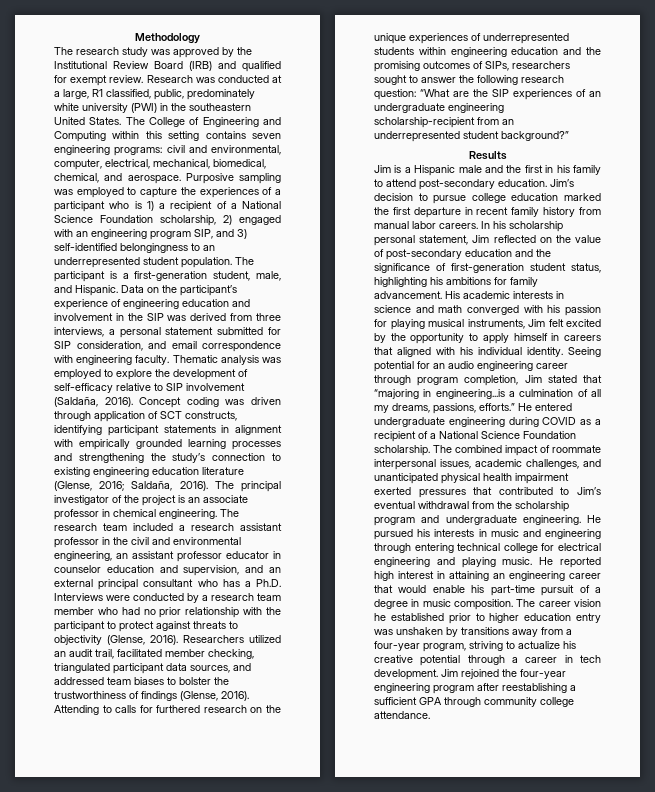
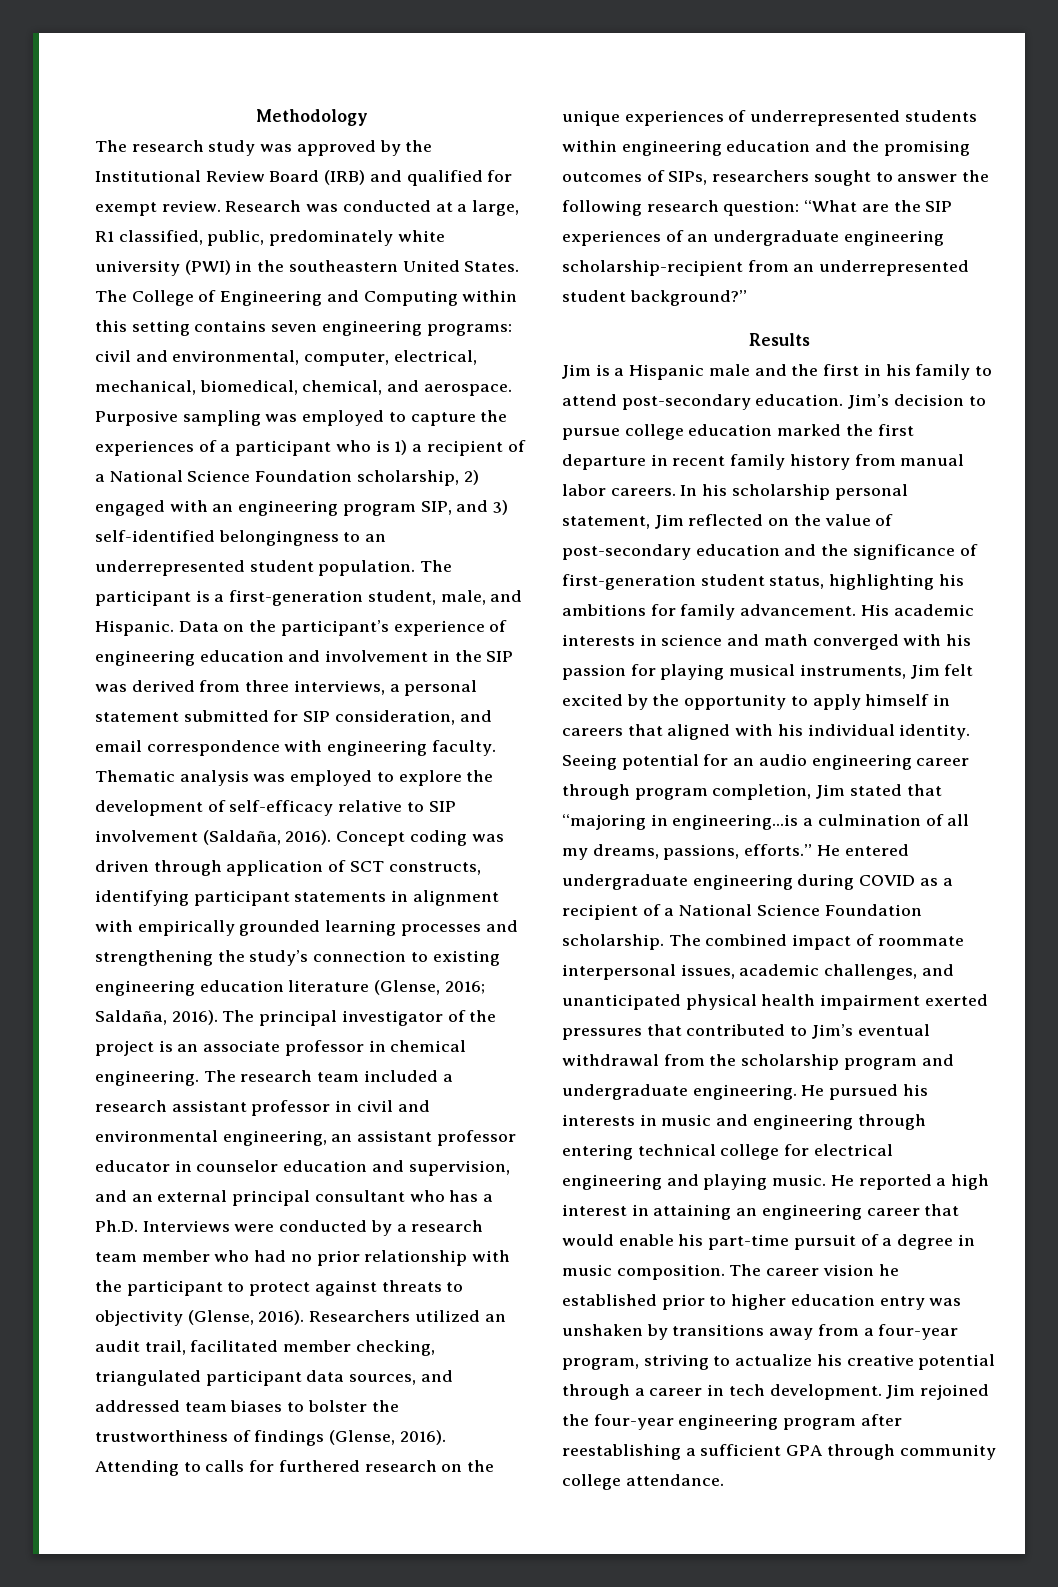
- The research team included a research assistant professor in the civil and environmental engineering, an assistant professor educator in counselor education and supervision, and an external principal consultant who has a Ph.D. Interviews were conducted by a research team member who had no prior relationship with the participant to protect against threats to objectivity (Glense, 2016).
+ The research team included a research assistant professor in civil and environmental engineering, an assistant professor educator in counselor education and supervision, and an external principal consultant who has a Ph.D. Interviews were conducted by a research team member who had no prior relationship with the participant to protect against threats to objectivity (Glense, 2016).
- He reported high interest in attaining an engineering career that would enable his part-time pursuit of a degree in music composition.
+ He reported a high interest in attaining an engineering career that would enable his part-time pursuit of a degree in music composition.

